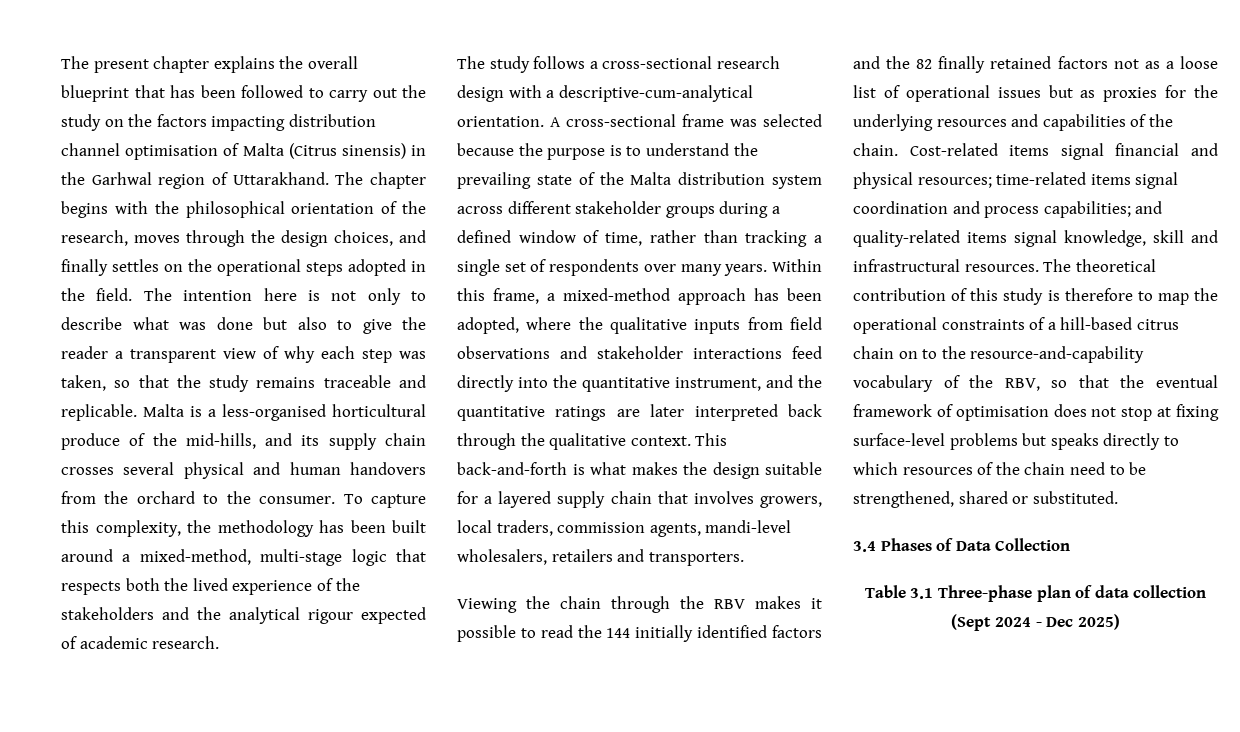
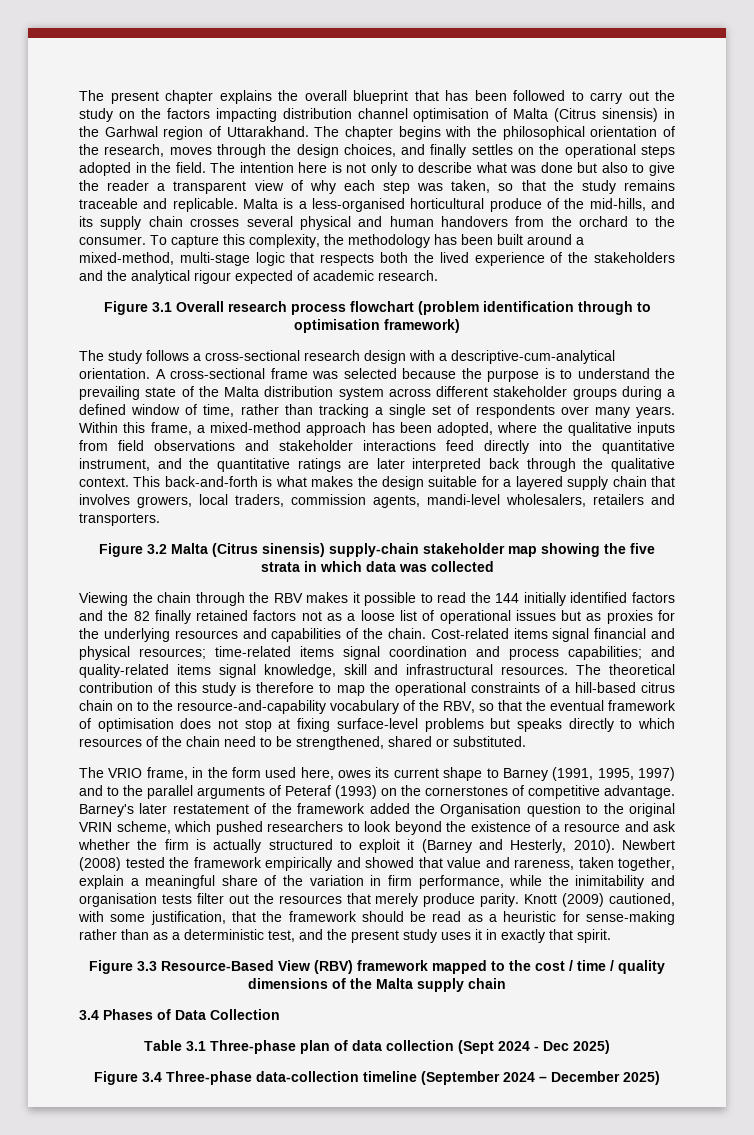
+ Figure 3.1 Overall research process flowchart (problem identification through to optimisation framework)
+ Figure 3.2 Malta (Citrus sinensis) supply-chain stakeholder map showing the five strata in which data was collected
+ The VRIO frame, in the form used here, owes its current shape to Barney (1991, 1995, 1997) and to the parallel arguments of Peteraf (1993) on the cornerstones of competitive advantage. Barney's later restatement of the framework added the Organisation question to the original VRIN scheme, which pushed researchers to look beyond the existence of a resource and ask whether the firm is actually structured to exploit it (Barney and Hesterly, 2010). Newbert (2008) tested the framework empirically and showed that value and rareness, taken together, explain a meaningful share of the variation in firm performance, while the inimitability and organisation tests filter out the resources that merely produce parity. Knott (2009) cautioned, with some justification, that the framework should be read as a heuristic for sense-making rather than as a deterministic test, and the present study uses it in exactly that spirit.
+ Figure 3.3 Resource-Based View (RBV) framework mapped to the cost / time / quality dimensions of the Malta supply chain
+ Figure 3.4 Three-phase data-collection timeline (September 2024 – December 2025)

